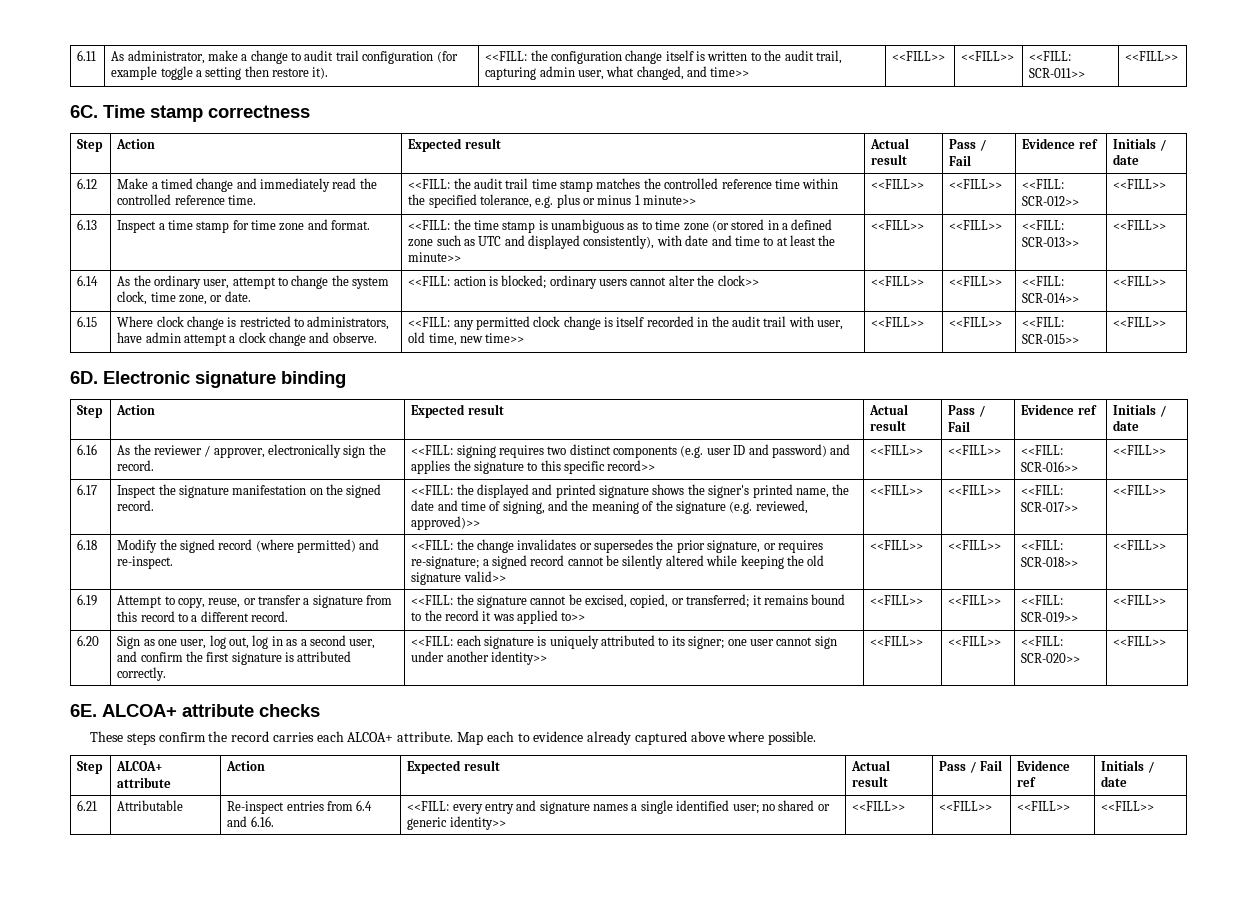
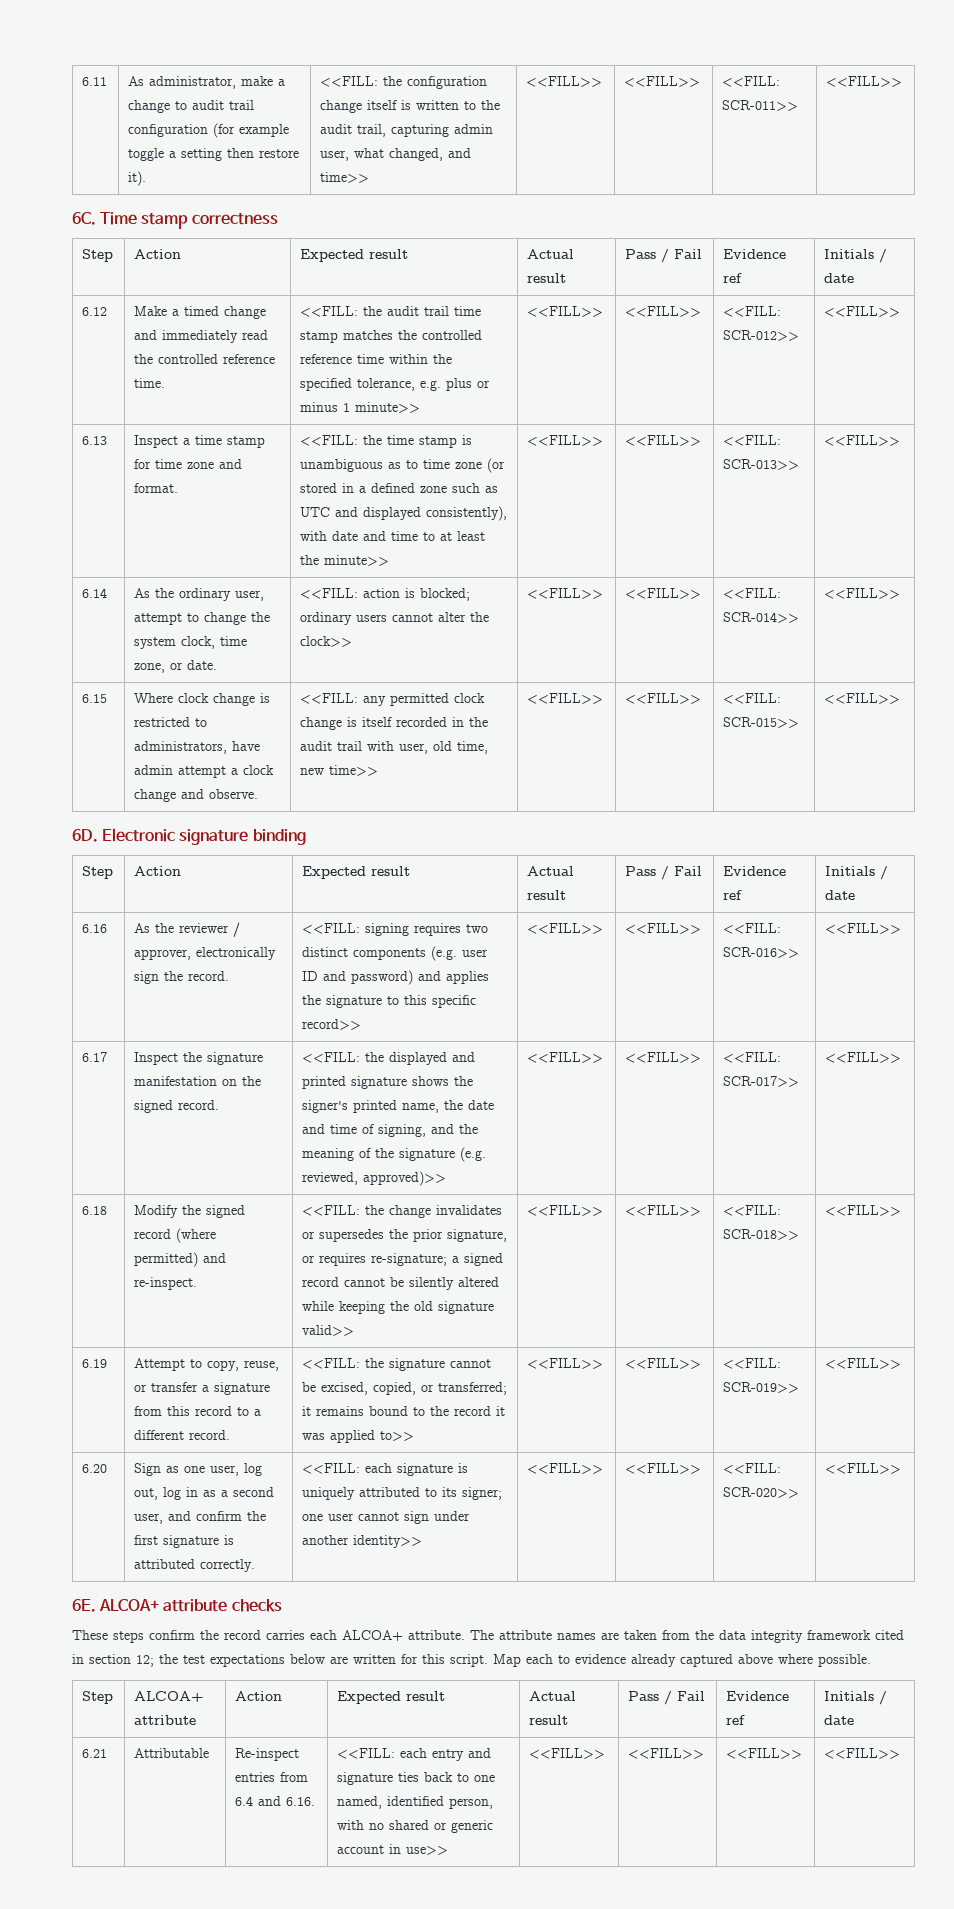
+ The attribute names are taken from the data integrity framework cited in section 12; the test expectations below are written for this script.
- 6.21 | Attributable | Re-inspect entries from 6.4 and 6.16. | <<FILL: every entry and signature names a single identified user; no shared or generic identity>> | <<FILL>> | <<FILL>> | <<FILL>> | <<FILL>>
+ 6.21 | Attributable | Re-inspect entries from 6.4 and 6.16. | <<FILL: each entry and signature ties back to one named, identified person, with no shared or generic account in use>> | <<FILL>> | <<FILL>> | <<FILL>> | <<FILL>>

